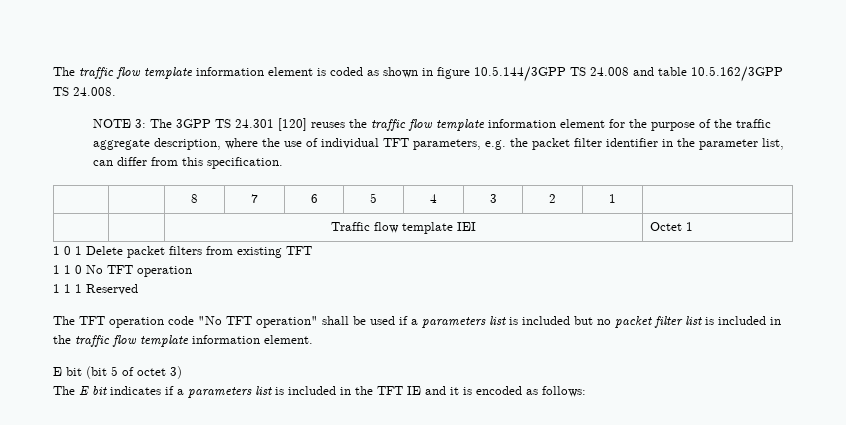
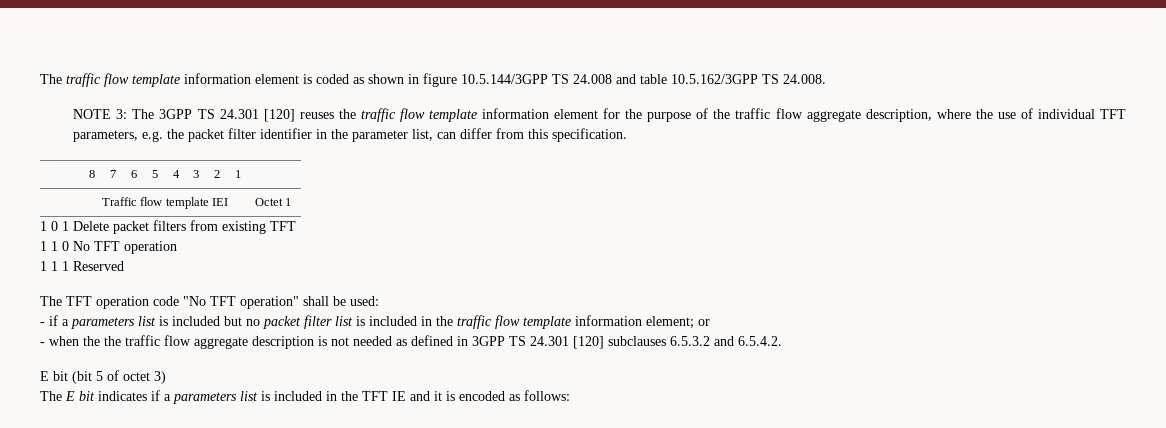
- NOTE 3: The 3GPP TS 24.301 [120] reuses the traffic flow template information element for the purpose of the traffic aggregate description, where the use of individual TFT parameters, e.g. the packet filter identifier in the parameter list, can differ from this specification.
+ NOTE 3: The 3GPP TS 24.301 [120] reuses the traffic flow template information element for the purpose of the traffic flow aggregate description, where the use of individual TFT parameters, e.g. the packet filter identifier in the parameter list, can differ from this specification.
- The TFT operation code "No TFT operation" shall be used if a parameters list is included but no packet filter list is included in the traffic flow template information element.
+ The TFT operation code "No TFT operation" shall be used:
+ - if a parameters list is included but no packet filter list is included in the traffic flow template information element; or
+ - when the the traffic flow aggregate description is not needed as defined in 3GPP TS 24.301 [120] subclauses 6.5.3.2 and 6.5.4.2.

